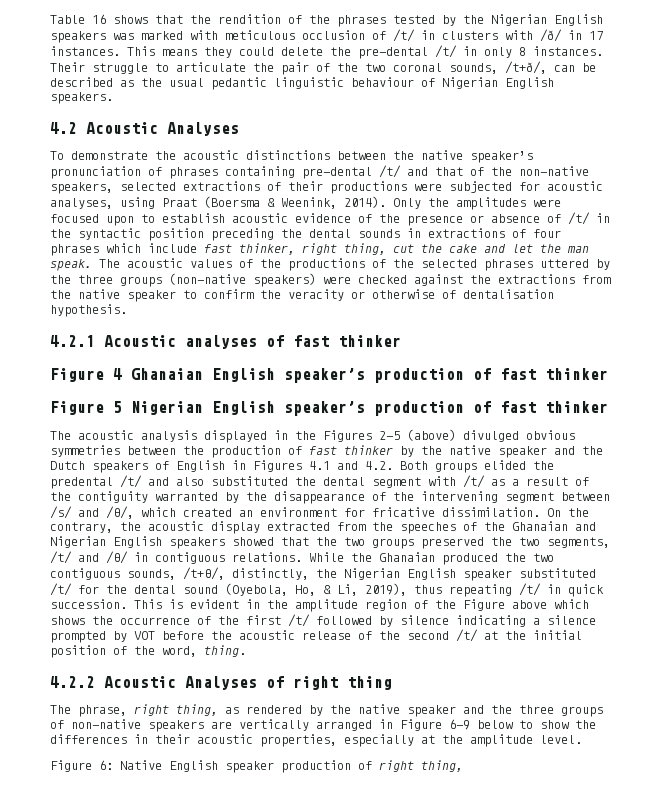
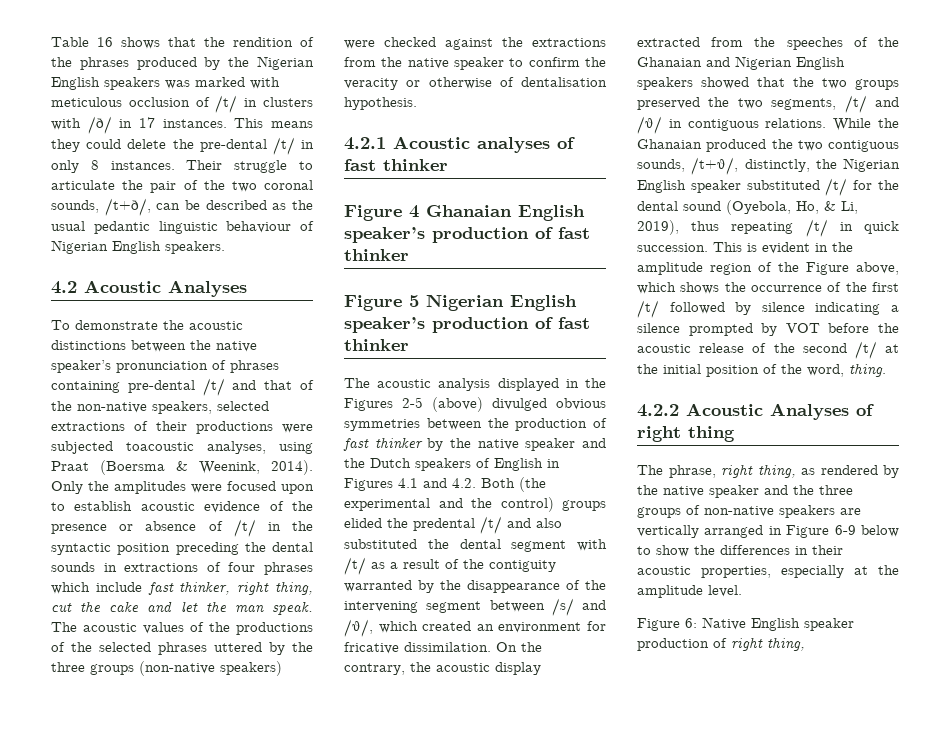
- Table 16 shows that the rendition of the phrases tested by the Nigerian English speakers was marked with meticulous occlusion of /t/ in clusters with /ð/ in 17 instances.
+ Table 16 shows that the rendition of the phrases produced by the Nigerian English speakers was marked with meticulous occlusion of /t/ in clusters with /ð/ in 17 instances.
- To demonstrate the acoustic distinctions between the native speaker’s pronunciation of phrases containing pre-dental /t/ and that of the non-native speakers, selected extractions of their productions were subjected for acoustic analyses, using Praat (Boersma & Weenink, 2014).
+ To demonstrate the acoustic distinctions between the native speaker’s pronunciation of phrases containing pre-dental /t/ and that of the non-native speakers, selected extractions of their productions were subjected toacoustic analyses, using Praat (Boersma & Weenink, 2014).
- The acoustic analysis displayed in the Figures 2-5 (above) divulged obvious symmetries between the production of fast thinker by the native speaker and the Dutch speakers of English in Figures 4.1 and 4.2. Both groups elided the predental /t/ and also substituted the dental segment with /t/ as a result of the contiguity warranted by the disappearance of the intervening segment between /s/ and /θ/, which created an environment for fricative dissimilation.
+ The acoustic analysis displayed in the Figures 2-5 (above) divulged obvious symmetries between the production of fast thinker by the native speaker and the Dutch speakers of English in Figures 4.1 and 4.2. Both (the experimental and the control) groups elided the predental /t/ and also substituted the dental segment with /t/ as a result of the contiguity warranted by the disappearance of the intervening segment between /s/ and /θ/, which created an environment for fricative dissimilation.
- This is evident in the amplitude region of the Figure above which shows the occurrence of the first /t/ followed by silence indicating a silence prompted by VOT before the acoustic release of the second /t/ at the initial position of the word, thing.
+ This is evident in the amplitude region of the Figure above, which shows the occurrence of the first /t/ followed by silence indicating a silence prompted by VOT before the acoustic release of the second /t/ at the initial position of the word, thing.

